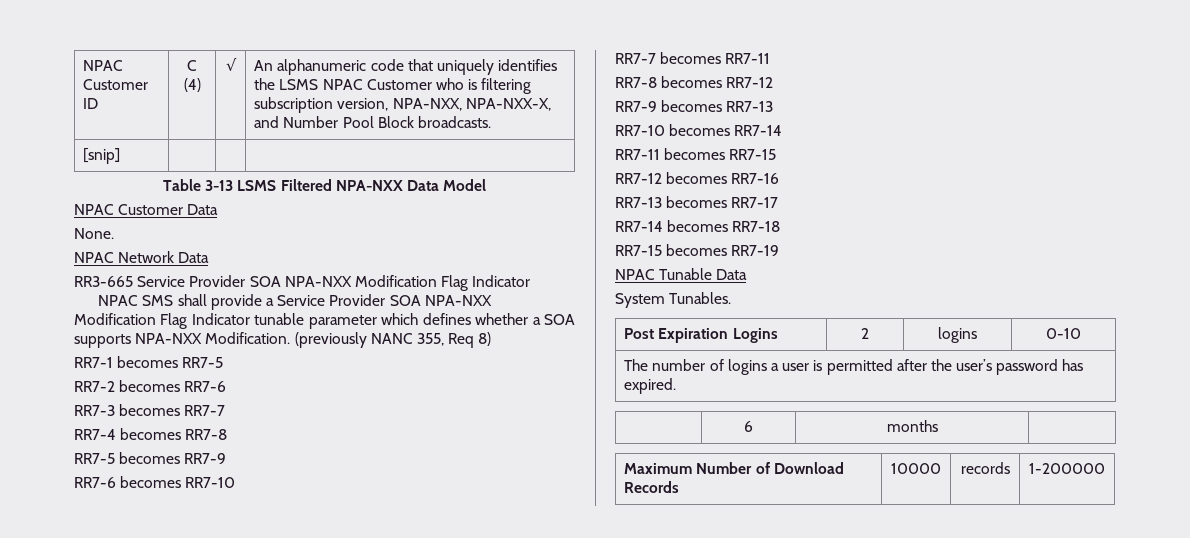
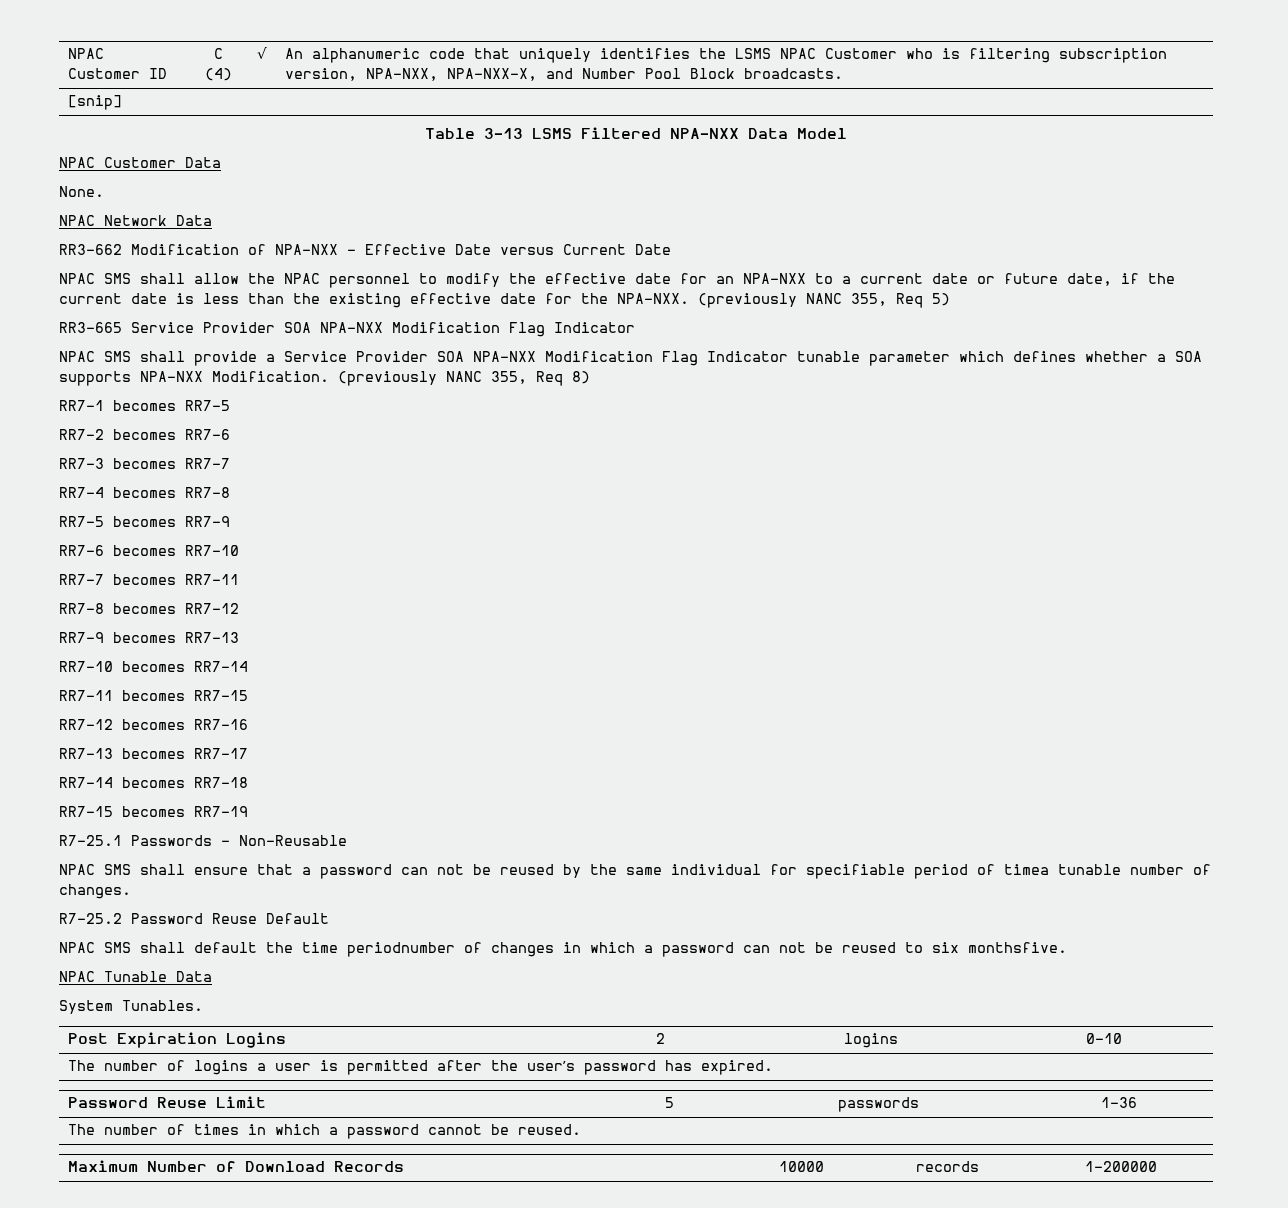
+ RR3-662 Modification of NPA-NXX – Effective Date versus Current Date
+ NPAC SMS shall allow the NPAC personnel to modify the effective date for an NPA-NXX to a current date or future date, if the current date is less than the existing effective date for the NPA-NXX. (previously NANC 355, Req 5)
+ R7-25.1 Passwords - Non-Reusable
+ NPAC SMS shall ensure that a password can not be reused by the same individual for specifiable period of timea tunable number of changes.
+ R7-25.2 Password Reuse Default
+ NPAC SMS shall default the time periodnumber of changes in which a password can not be reused to six monthsfive.
- | 6 | months |
+ Password Reuse Limit | 5 | passwords | 1-36
+ The number of times in which a password cannot be reused.

